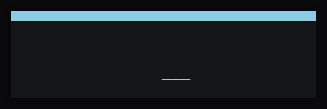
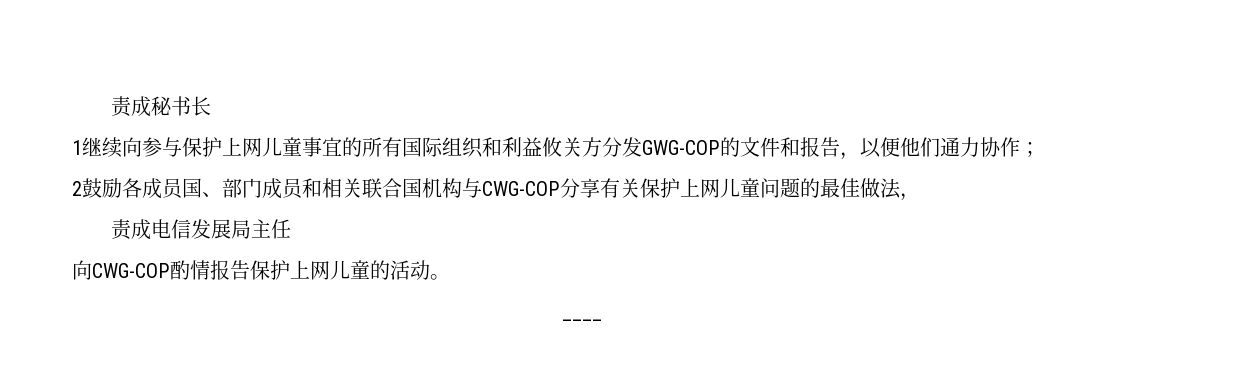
+ 责成秘书长
+ 1继续向参与保护上网儿童事宜的所有国际组织和利益攸关方分发GWG-COP的文件和报告，以便他们通力协作；
+ 2鼓励各成员国、部门成员和相关联合国机构与CWG-COP分享有关保护上网儿童问题的最佳做法，
+ 责成电信发展局主任
+ 向CWG-COP酌情报告保护上网儿童的活动。

